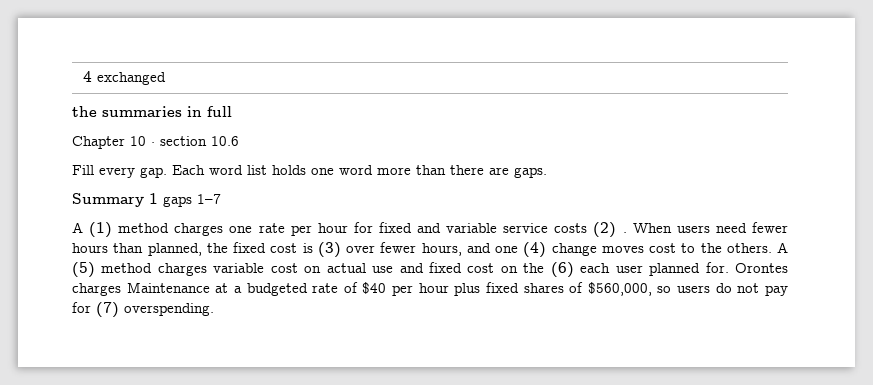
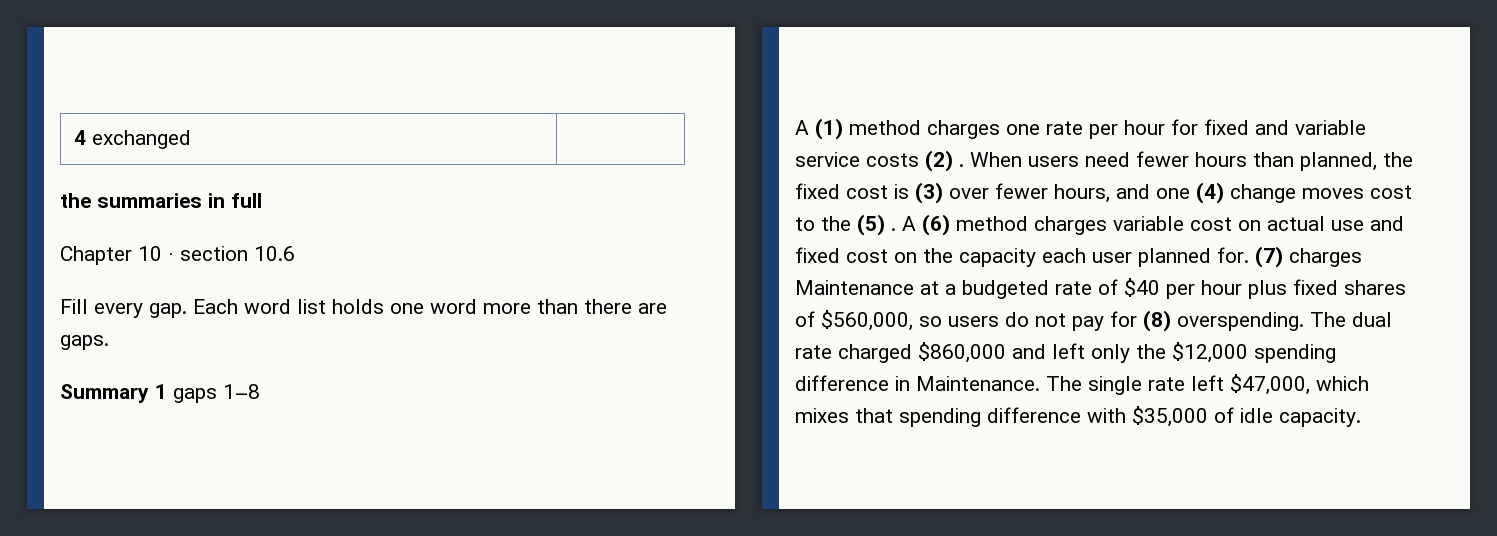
- Summary 1 gaps 1–7
+ Summary 1 gaps 1–8
- When users need fewer hours than planned, the fixed cost is (3) over fewer hours, and one (4) change moves cost to the others. A (5) method charges variable cost on actual use and fixed cost on the (6) each user planned for.
+ When users need fewer hours than planned, the fixed cost is (3) over fewer hours, and one (4) change moves cost to the (5) . A (6) method charges variable cost on actual use and fixed cost on the capacity each user planned for.
- Orontes charges Maintenance at a budgeted rate of $40 per hour plus fixed shares of $560,000, so users do not pay for (7) overspending.
+ (7) charges Maintenance at a budgeted rate of $40 per hour plus fixed shares of $560,000, so users do not pay for (8) overspending. The dual rate charged $860,000 and left only the $12,000 spending difference in Maintenance. The single rate left $47,000, which mixes that spending difference with $35,000 of idle capacity.

